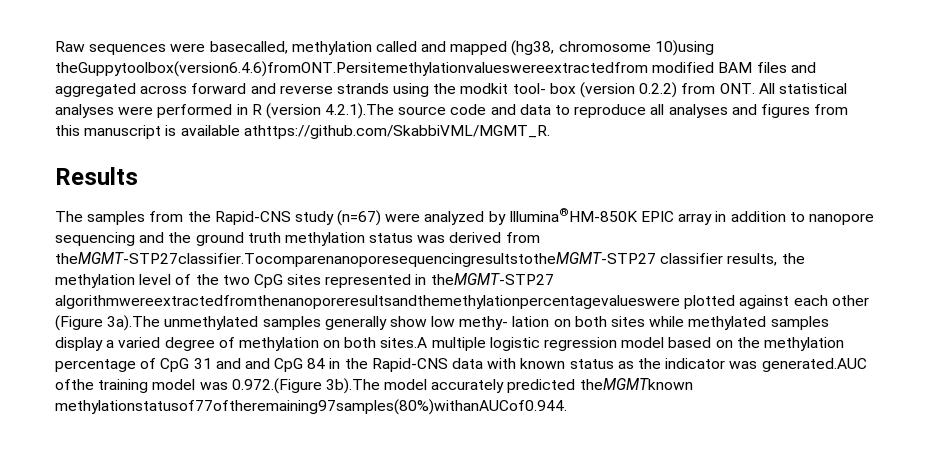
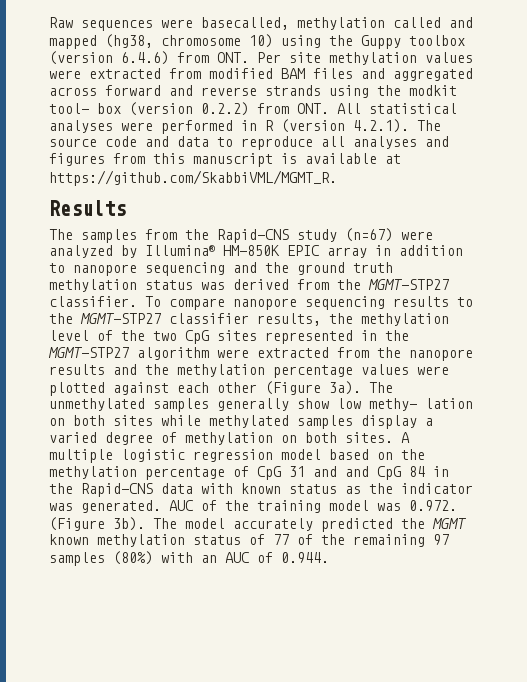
- Raw sequences were basecalled, methylation called and mapped (hg38, chromosome 10)using theGuppytoolbox(version6.4.6)fromONT.Persitemethylationvalueswereextractedfrom modified BAM files and aggregated across forward and reverse strands using the modkit tool- box (version 0.2.2) from ONT. All statistical analyses were performed in R (version 4.2.1).The source code and data to reproduce all analyses and figures from this manuscript is available athttps://github.com/SkabbiVML/MGMT_R.
+ Raw sequences were basecalled, methylation called and mapped (hg38, chromosome 10) using the Guppy toolbox (version 6.4.6) from ONT. Per site methylation values were extracted from modified BAM files and aggregated across forward and reverse strands using the modkit tool- box (version 0.2.2) from ONT. All statistical analyses were performed in R (version 4.2.1). The source code and data to reproduce all analyses and figures from this manuscript is available at https://github.com/SkabbiVML/MGMT_R.
- The samples from the Rapid-CNS study (n=67) were analyzed by Illumina®HM-850K EPIC array in addition to nanopore sequencing and the ground truth methylation status was derived from theMGMT-STP27classifier.TocomparenanoporesequencingresultstotheMGMT-STP27 classifier results, the methylation level of the two CpG sites represented in theMGMT-STP27 algorithmwereextractedfromthenanoporeresultsandthemethylationpercentagevalueswere plotted against each other (Figure 3a).The unmethylated samples generally show low methy- lation on both sites while methylated samples display a varied degree of methylation on both sites.A multiple logistic regression model based on the methylation percentage of CpG 31 and and CpG 84 in the Rapid-CNS data with known status as the indicator was generated.AUC ofthe training model was 0.972.(Figure 3b).The model accurately predicted theMGMTknown methylationstatusof77oftheremaining97samples(80%)withanAUCof0.944.
+ The samples from the Rapid-CNS study (n=67) were analyzed by Illumina® HM-850K EPIC array in addition to nanopore sequencing and the ground truth methylation status was derived from the MGMT-STP27 classifier. To compare nanopore sequencing results to the MGMT-STP27 classifier results, the methylation level of the two CpG sites represented in the MGMT-STP27 algorithm were extracted from the nanopore results and the methylation percentage values were plotted against each other (Figure 3a). The unmethylated samples generally show low methy- lation on both sites while methylated samples display a varied degree of methylation on both sites. A multiple logistic regression model based on the methylation percentage of CpG 31 and and CpG 84 in the Rapid-CNS data with known status as the indicator was generated. AUC of the training model was 0.972. (Figure 3b). The model accurately predicted the MGMT known methylation status of 77 of the remaining 97 samples (80%) with an AUC of 0.944.

